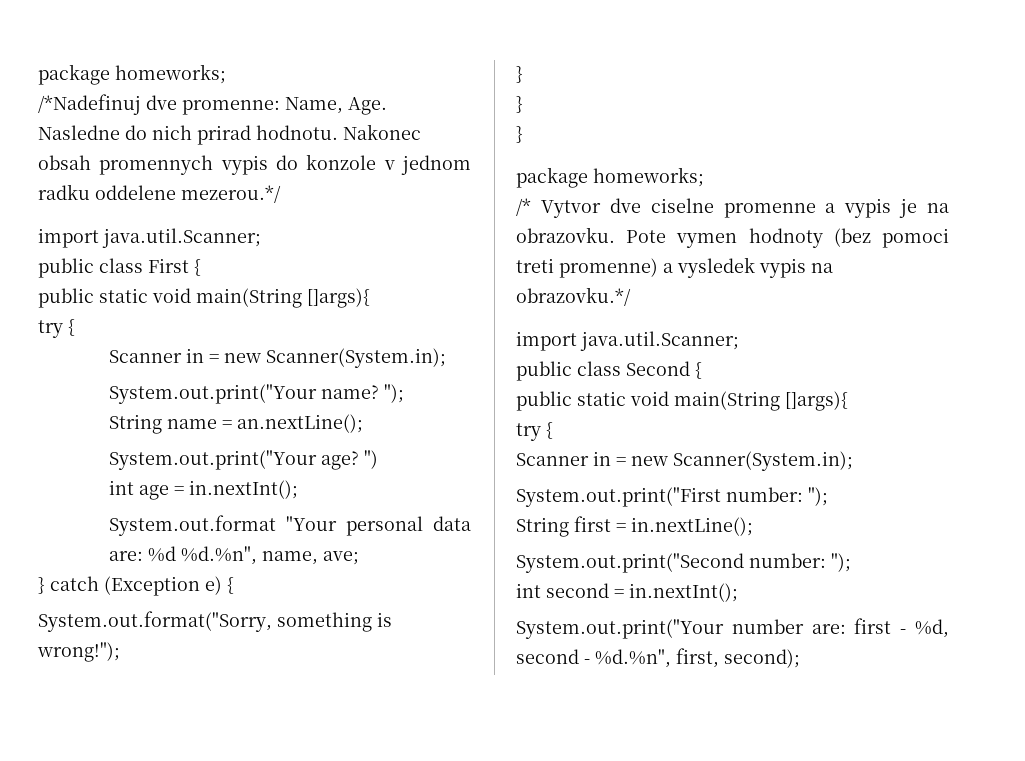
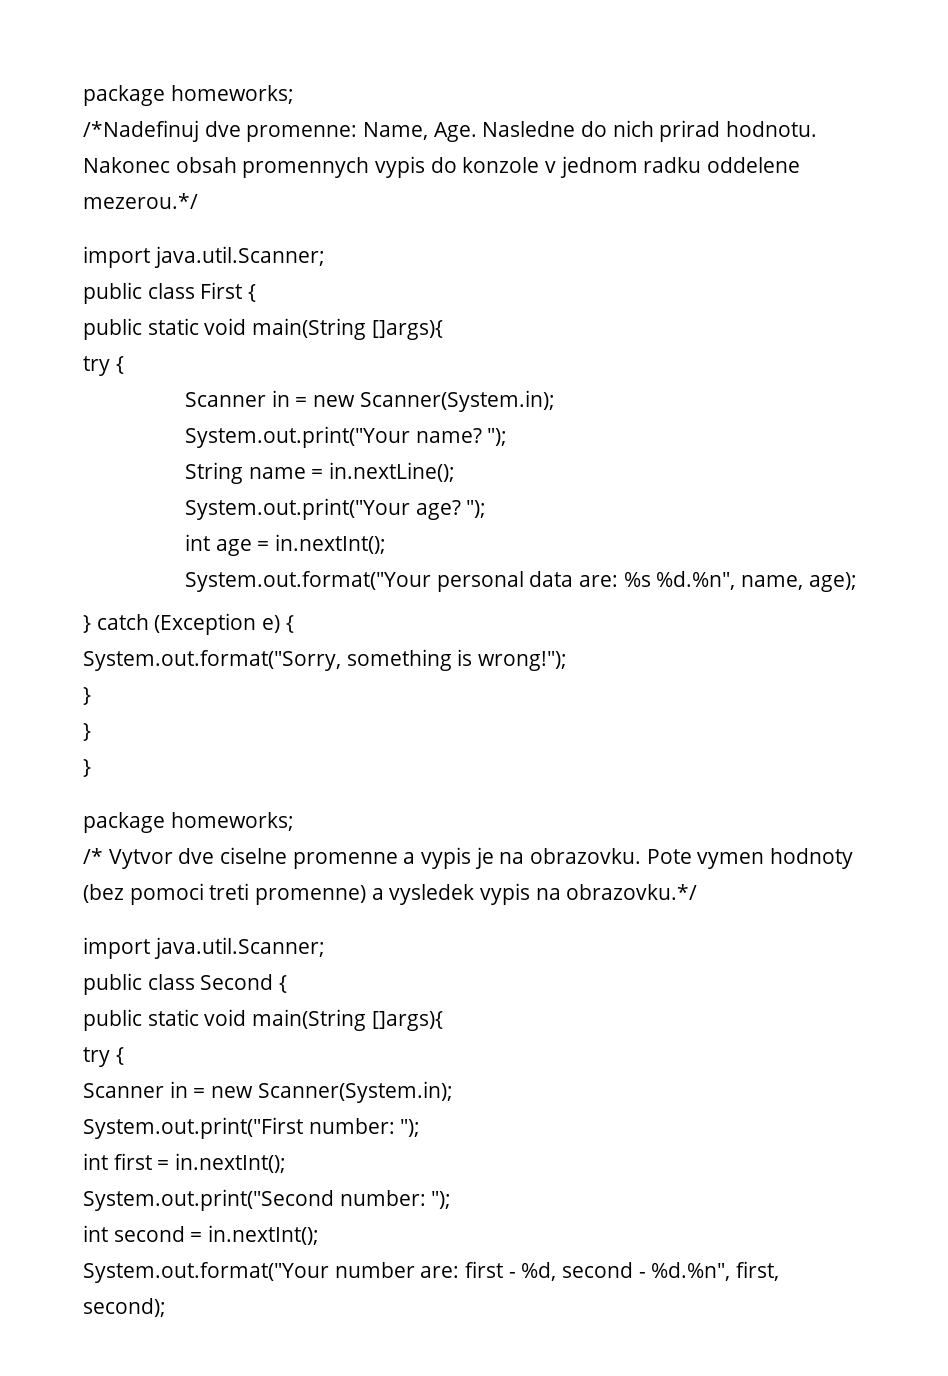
- String name = an.nextLine();
+ String name = in.nextLine();
- System.out.print("Your age? ")
+ System.out.print("Your age? ");
- System.out.format "Your personal data are: %d %d.%n", name, ave;
+ System.out.format("Your personal data are: %s %d.%n", name, age);
- String first = in.nextLine();
+ int first = in.nextInt();
- System.out.print("Your number are: first - %d, second - %d.%n", first, second);
+ System.out.format("Your number are: first - %d, second - %d.%n", first, second);

